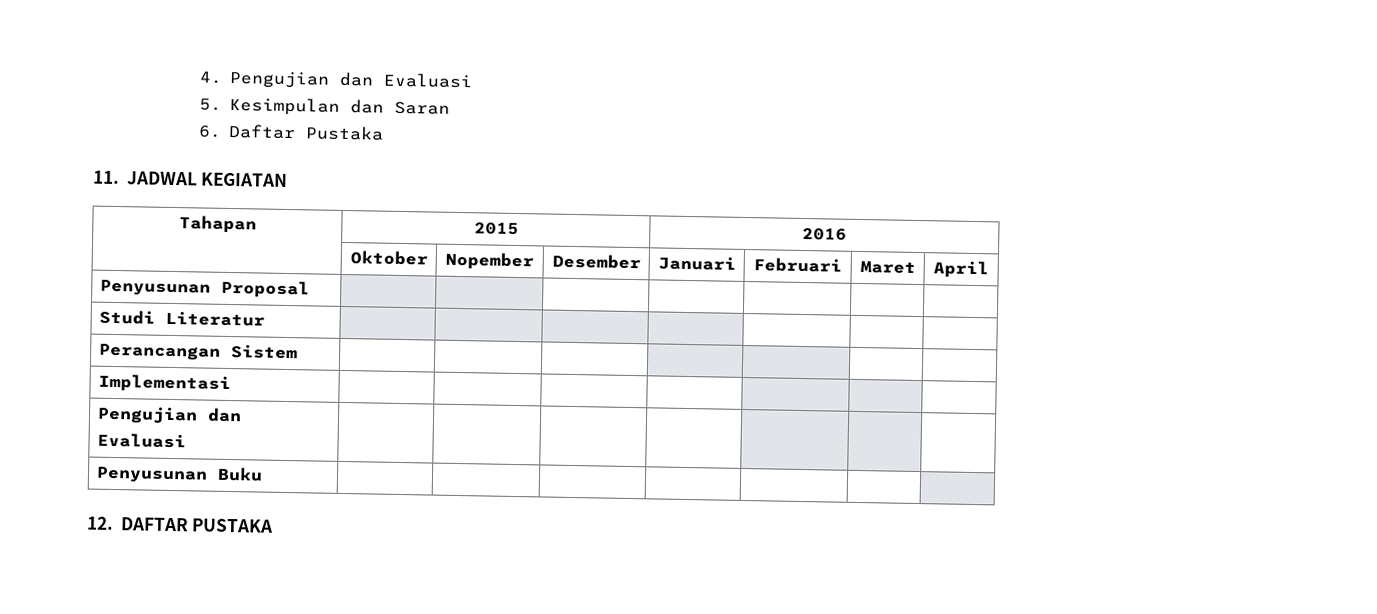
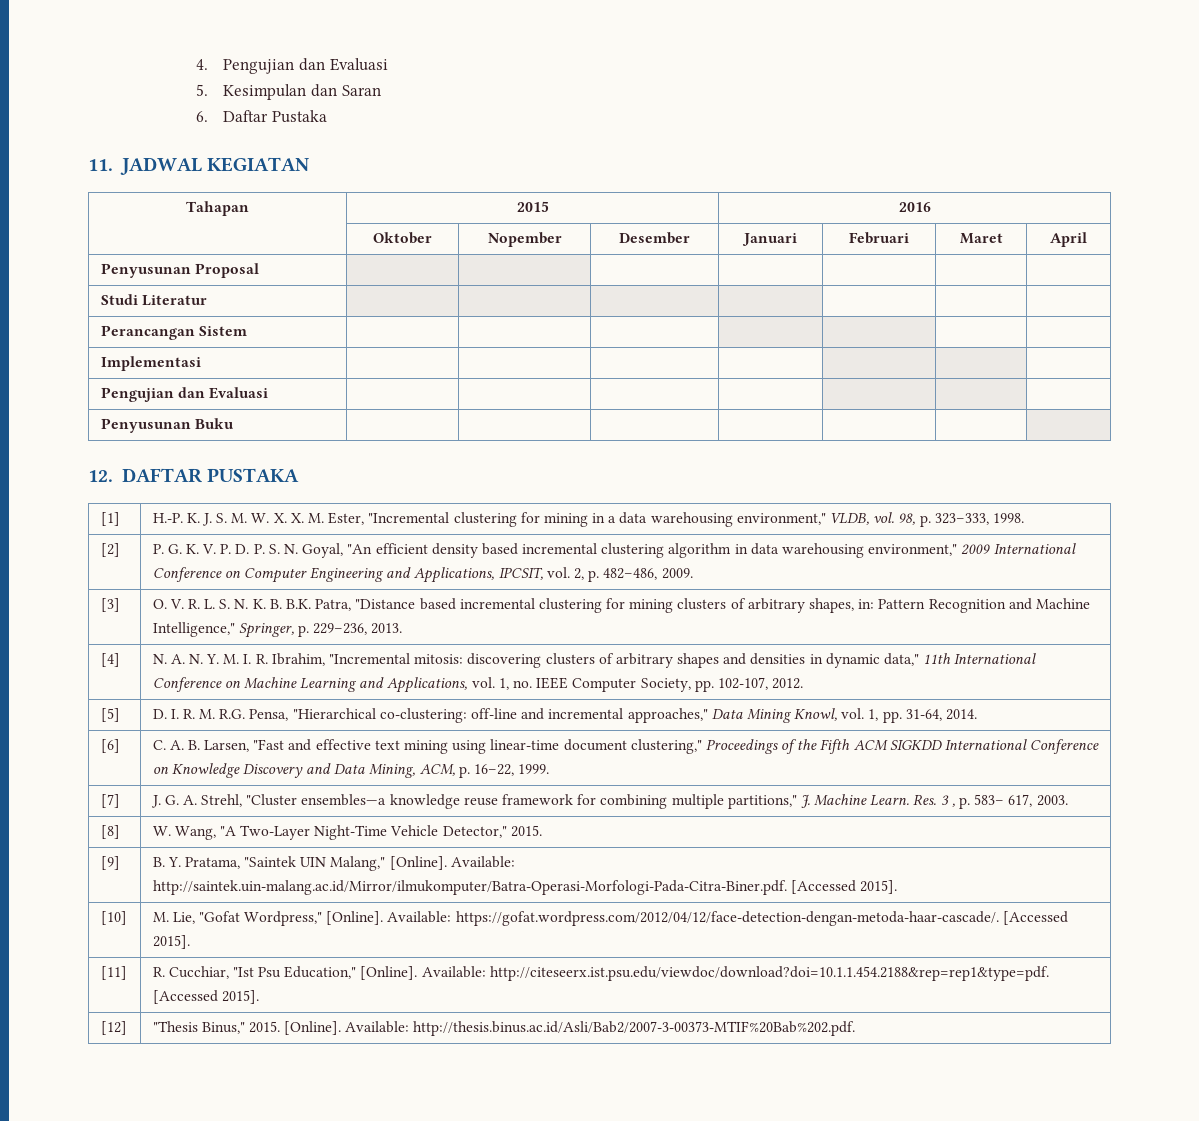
+ [1] | H.-P. K. J. S. M. W. X. X. M. Ester, "Incremental clustering for mining in a data warehousing environment," VLDB, vol. 98, p. 323–333, 1998.
+ [2] | P. G. K. V. P. D. P. S. N. Goyal, "An efficient density based incremental clustering algorithm in data warehousing environment," 2009 International Conference on Computer Engineering and Applications, IPCSIT, vol. 2, p. 482–486, 2009.
+ [3] | O. V. R. L. S. N. K. B. B.K. Patra, "Distance based incremental clustering for mining clusters of arbitrary shapes, in: Pattern Recognition and Machine Intelligence," Springer, p. 229–236, 2013.
+ [4] | N. A. N. Y. M. I. R. Ibrahim, "Incremental mitosis: discovering clusters of arbitrary shapes and densities in dynamic data," 11th International Conference on Machine Learning and Applications, vol. 1, no. IEEE Computer Society, pp. 102-107, 2012.
+ [5] | D. I. R. M. R.G. Pensa, "Hierarchical co-clustering: off-line and incremental approaches," Data Mining Knowl, vol. 1, pp. 31-64, 2014.
+ [6] | C. A. B. Larsen, "Fast and effective text mining using linear-time document clustering," Proceedings of the Fifth ACM SIGKDD International Conference on Knowledge Discovery and Data Mining, ACM, p. 16–22, 1999.
+ [7] | J. G. A. Strehl, "Cluster ensembles—a knowledge reuse framework for combining multiple partitions," J. Machine Learn. Res. 3 , p. 583– 617, 2003.
+ [8] | W. Wang, "A Two-Layer Night-Time Vehicle Detector," 2015.
+ [9] | B. Y. Pratama, "Saintek UIN Malang," [Online]. Available: http://saintek.uin-malang.ac.id/Mirror/ilmukomputer/Batra-Operasi-Morfologi-Pada-Citra-Biner.pdf. [Accessed 2015].
+ [10] | M. Lie, "Gofat Wordpress," [Online]. Available: https://gofat.wordpress.com/2012/04/12/face-detection-dengan-metoda-haar-cascade/. [Accessed 2015].
+ [11] | R. Cucchiar, "Ist Psu Education," [Online]. Available: http://citeseerx.ist.psu.edu/viewdoc/download?doi=10.1.1.454.2188&rep=rep1&type=pdf. [Accessed 2015].
+ [12] | "Thesis Binus," 2015. [Online]. Available: http://thesis.binus.ac.id/Asli/Bab2/2007-3-00373-MTIF%20Bab%202.pdf.

